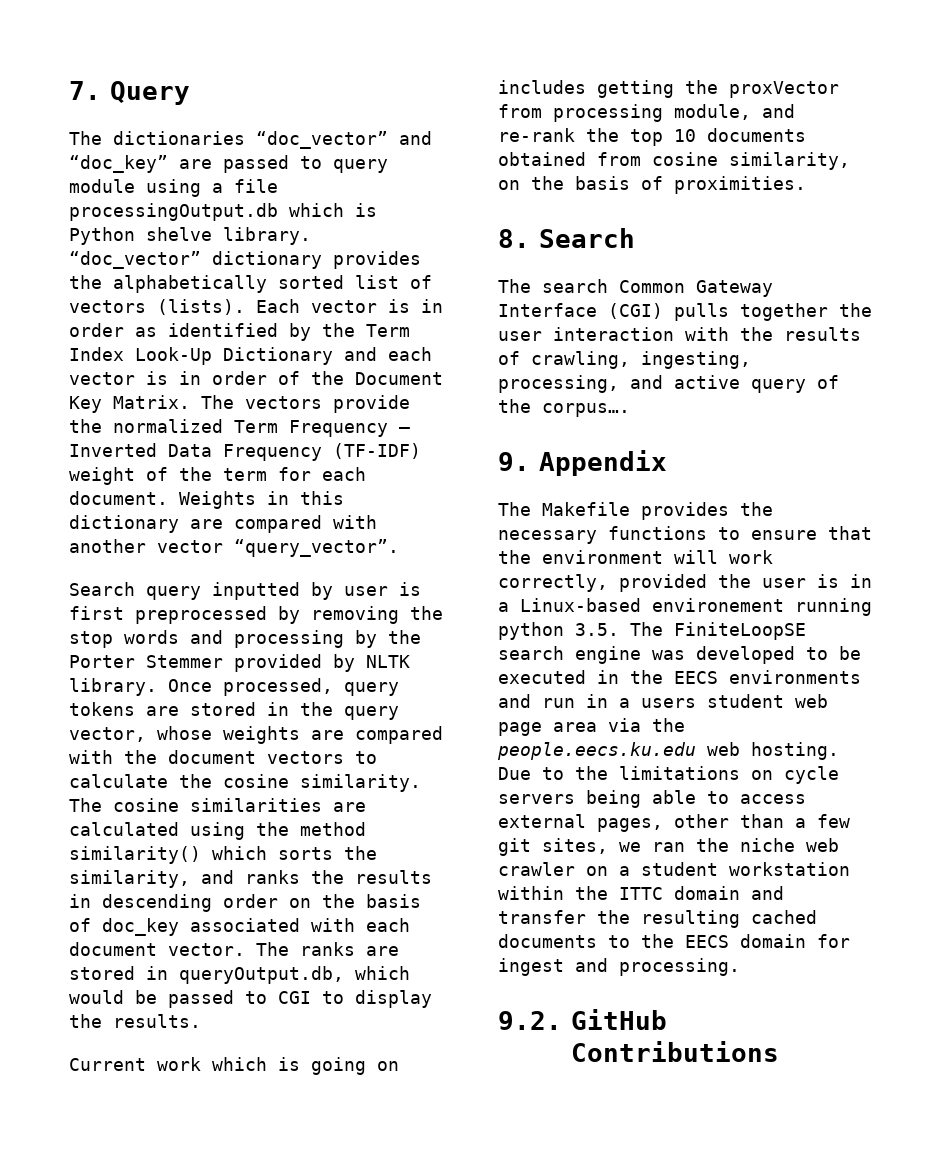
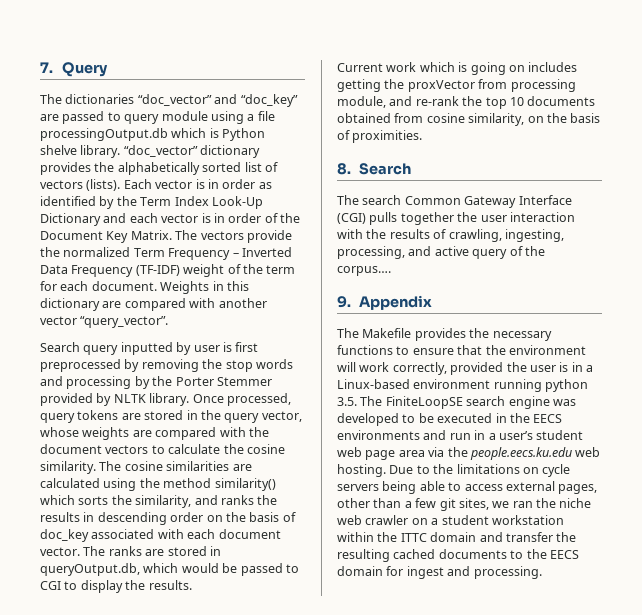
- The Makefile provides the necessary functions to ensure that the environment will work correctly, provided the user is in a Linux-based environement running python 3.5. The FiniteLoopSE search engine was developed to be executed in the EECS environments and run in a users student web page area via the people.eecs.ku.edu web hosting.
+ The Makefile provides the necessary functions to ensure that the environment will work correctly, provided the user is in a Linux-based environment running python 3.5. The FiniteLoopSE search engine was developed to be executed in the EECS environments and run in a user’s student web page area via the people.eecs.ku.edu web hosting.
- 9.2. GitHub Contributions

